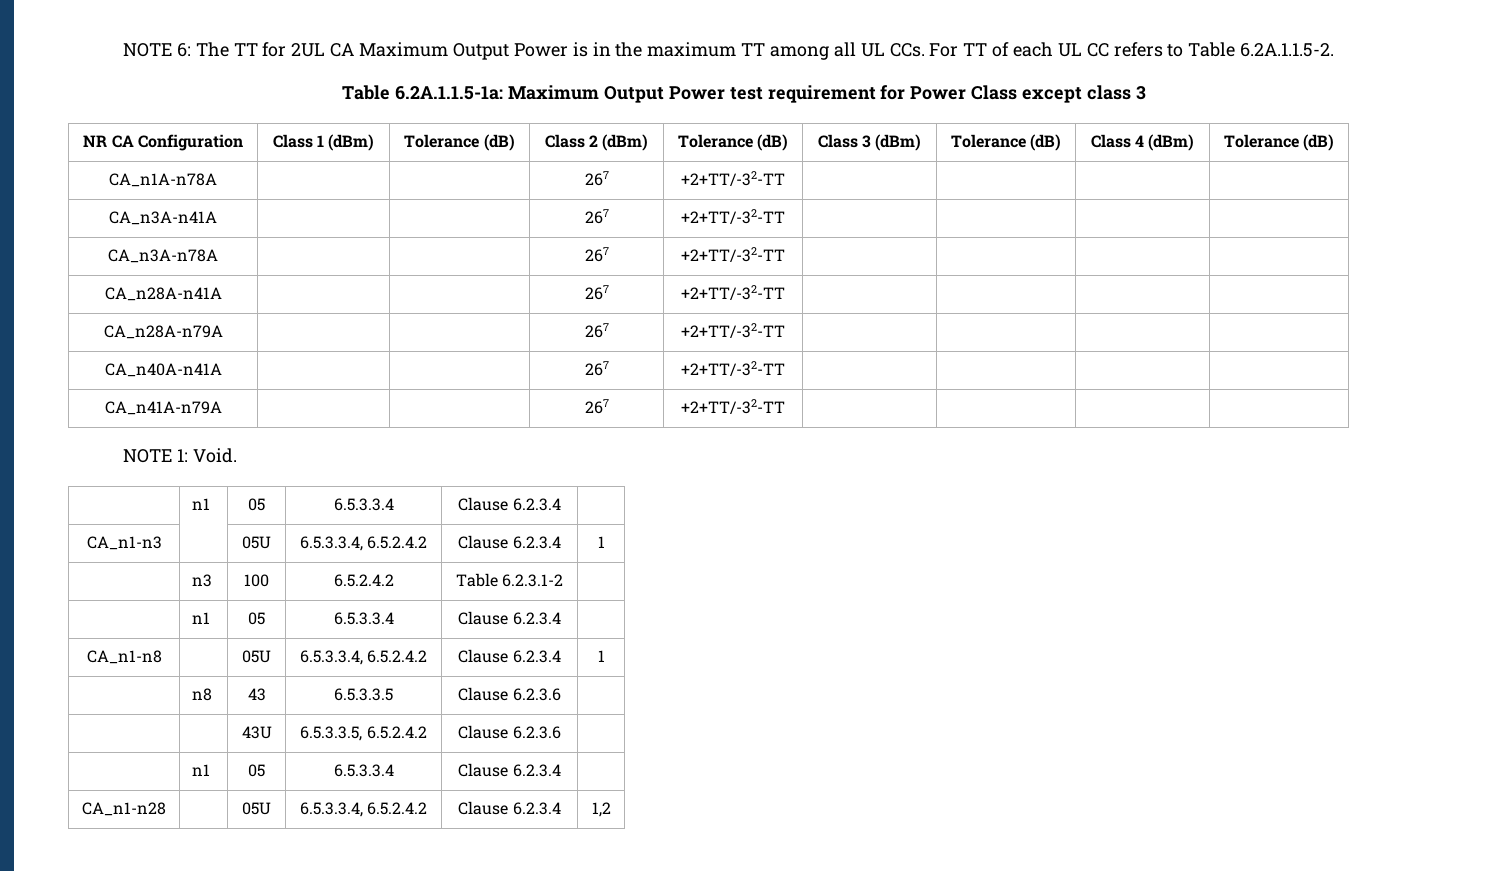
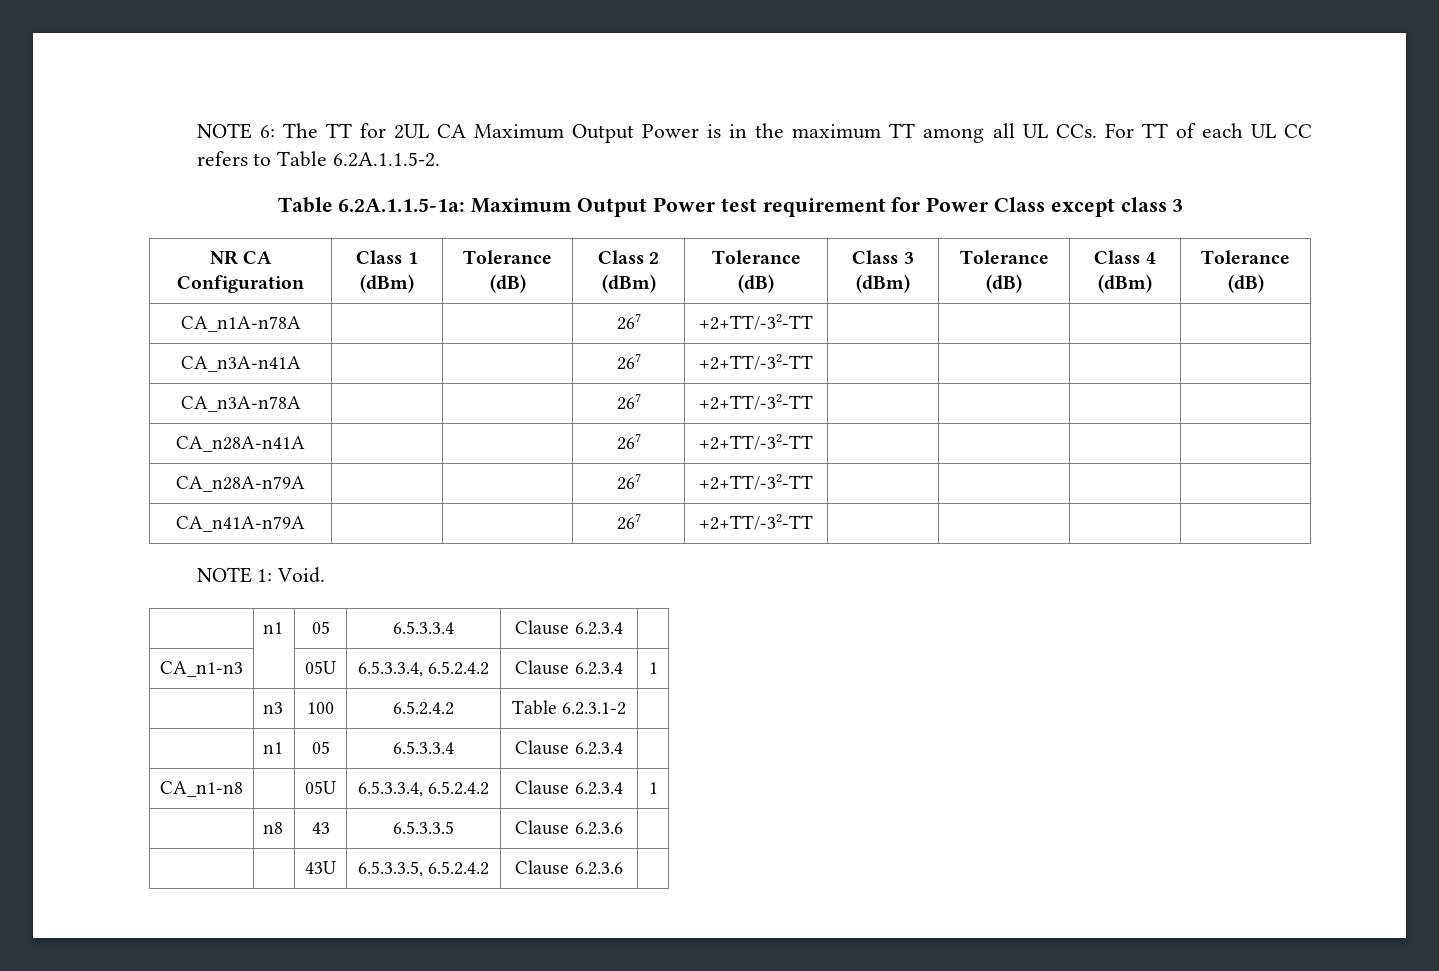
- CA_n40A-n41A | | | 267 | +2+TT/-32-TT | | | |
  | | 43U | 6.5.3.3.5, 6.5.2.4.2 | Clause 6.2.3.6 |
- | n1 | 05 | 6.5.3.3.4 | Clause 6.2.3.4 |
- CA_n1-n28 | | 05U | 6.5.3.3.4, 6.5.2.4.2 | Clause 6.2.3.4 | 1,2

